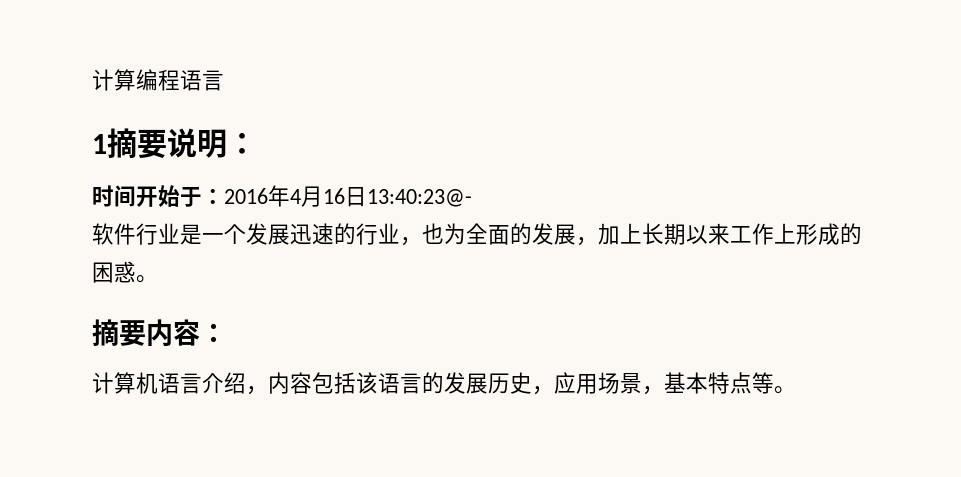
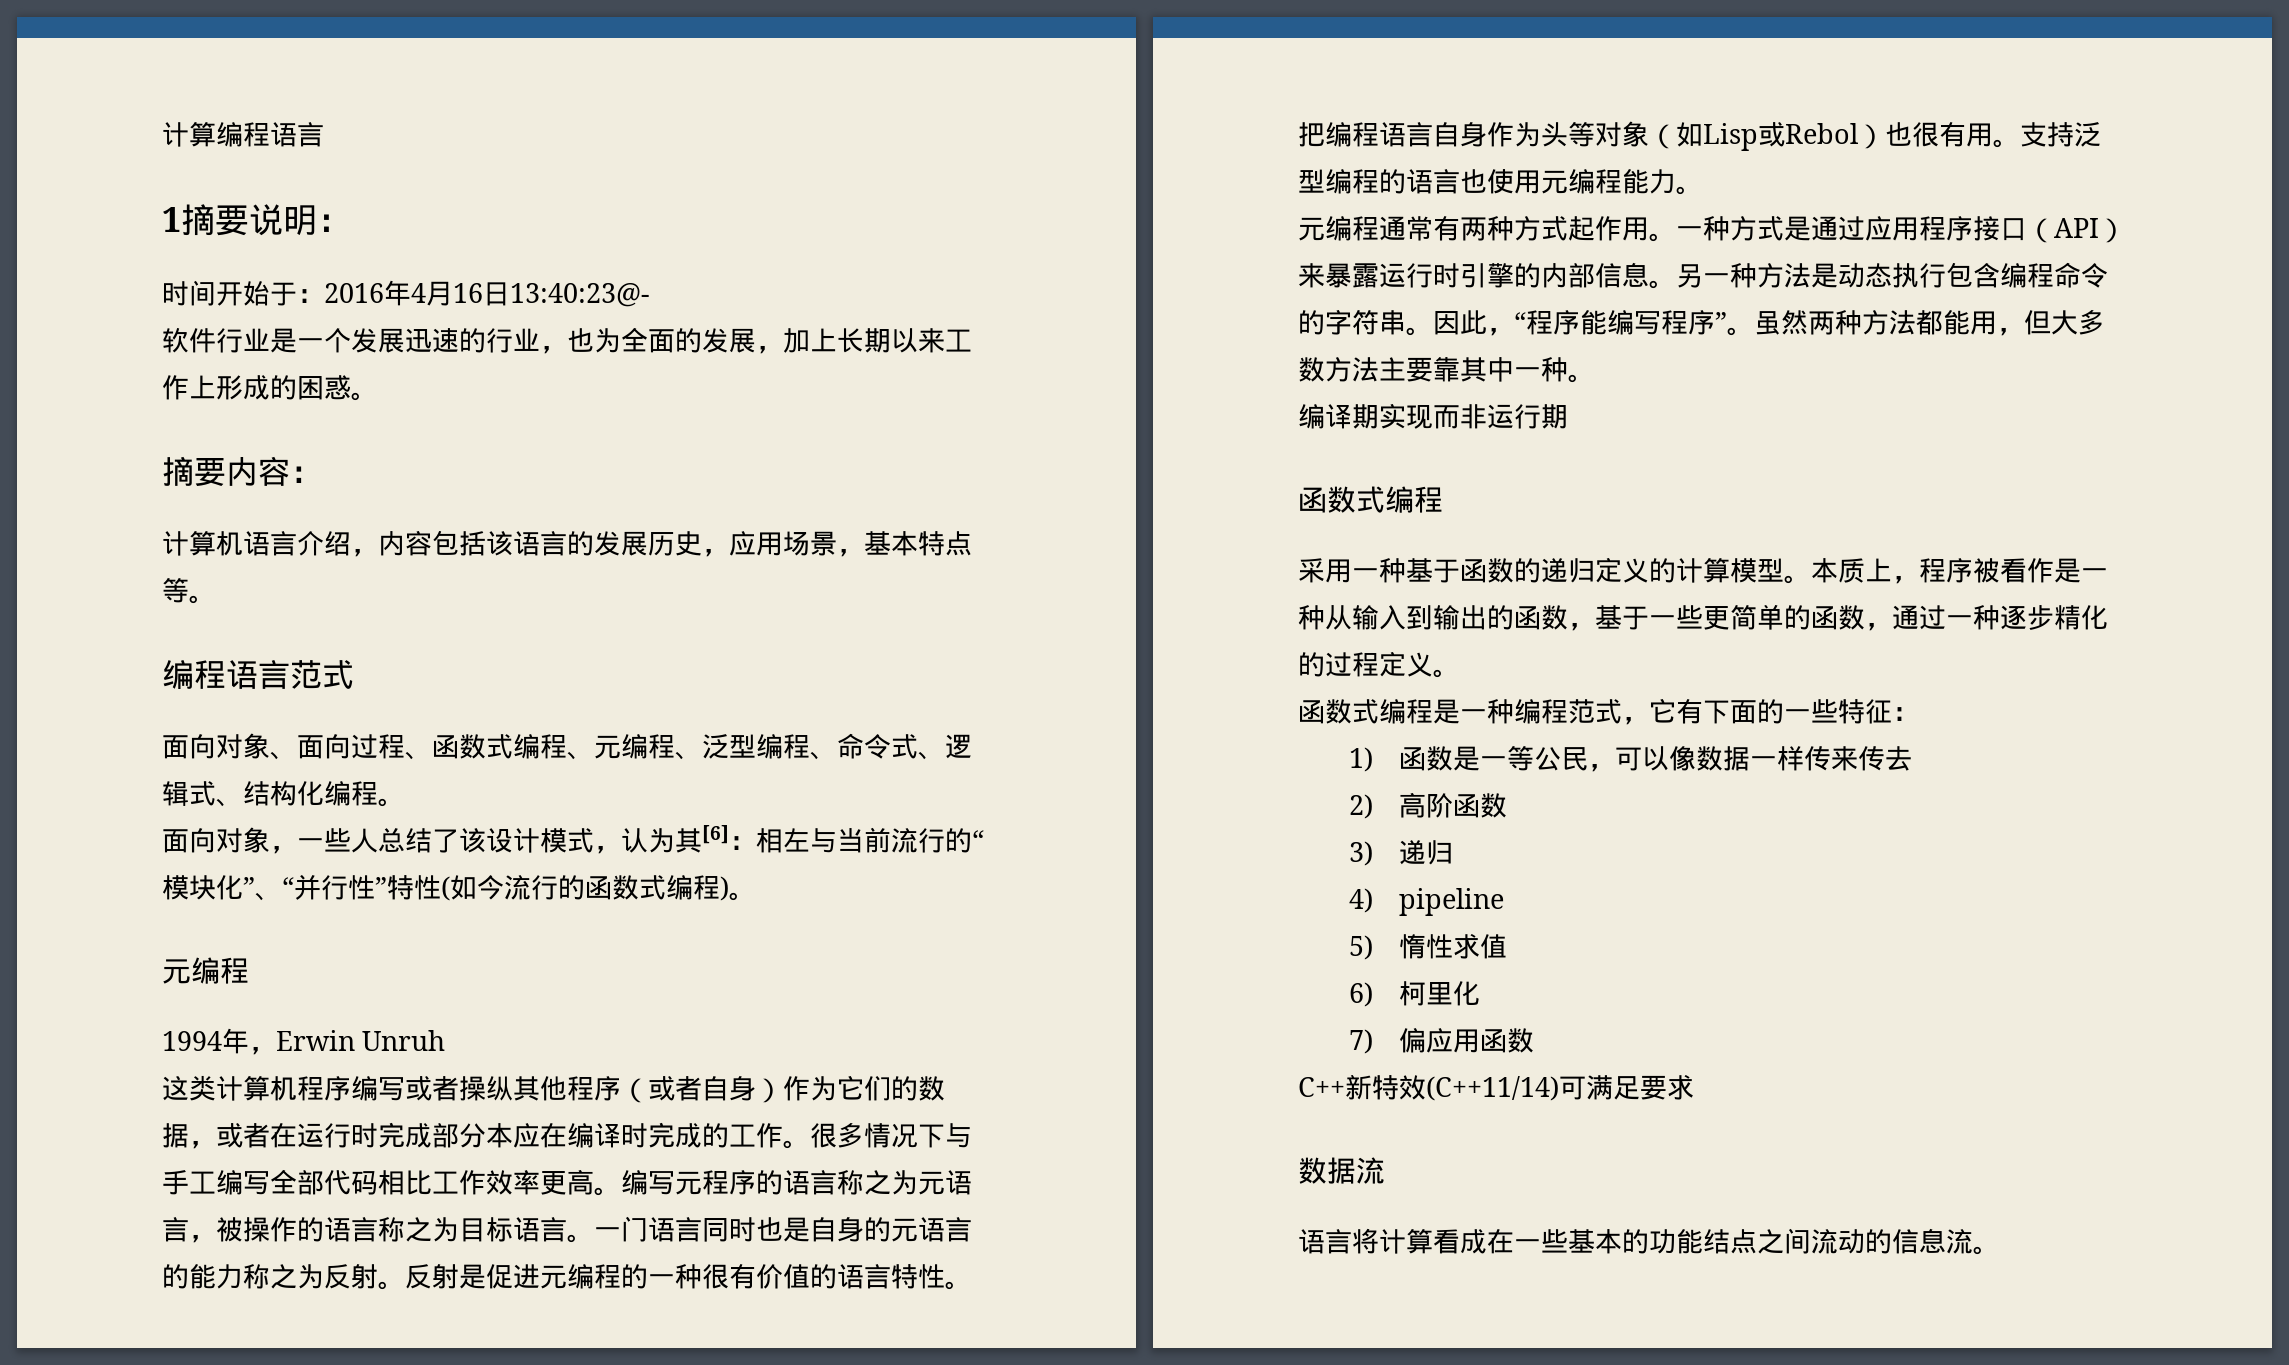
+ 编程语言范式
+ 面向对象、面向过程、函数式编程、元编程、泛型编程、命令式、逻辑式、结构化编程。
+ 面向对象，一些人总结了该设计模式，认为其[6]：相左与当前流行的“模块化”、“并行性”特性(如今流行的函数式编程)。
+ 元编程
+ 1994年，Erwin Unruh
+ 这类计算机程序编写或者操纵其他程序（或者自身）作为它们的数据，或者在运行时完成部分本应在编译时完成的工作。很多情况下与手工编写全部代码相比工作效率更高。编写元程序的语言称之为元语言，被操作的语言称之为目标语言。一门语言同时也是自身的元语言的能力称之为反射。反射是促进元编程的一种很有价值的语言特性。把编程语言自身作为头等对象（如Lisp或Rebol）也很有用。支持泛型编程的语言也使用元编程能力。
+ 元编程通常有两种方式起作用。一种方式是通过应用程序接口（API）来暴露运行时引擎的内部信息。另一种方法是动态执行包含编程命令的字符串。因此，“程序能编写程序”。虽然两种方法都能用，但大多数方法主要靠其中一种。
+ 编译期实现而非运行期
+ 函数式编程
+ 采用一种基于函数的递归定义的计算模型。本质上，程序被看作是一种从输入到输出的函数，基于一些更简单的函数，通过一种逐步精化的过程定义。
+ 函数式编程是一种编程范式，它有下面的一些特征：
+ 1)函数是一等公民，可以像数据一样传来传去
+ 2)高阶函数
+ 3)递归
+ 4) pipeline
+ 5)惰性求值
+ 6)柯里化
+ 7)偏应用函数
+ C++新特效(C++11/14)可满足要求
+ 数据流
+ 语言将计算看成在一些基本的功能结点之间流动的信息流。

